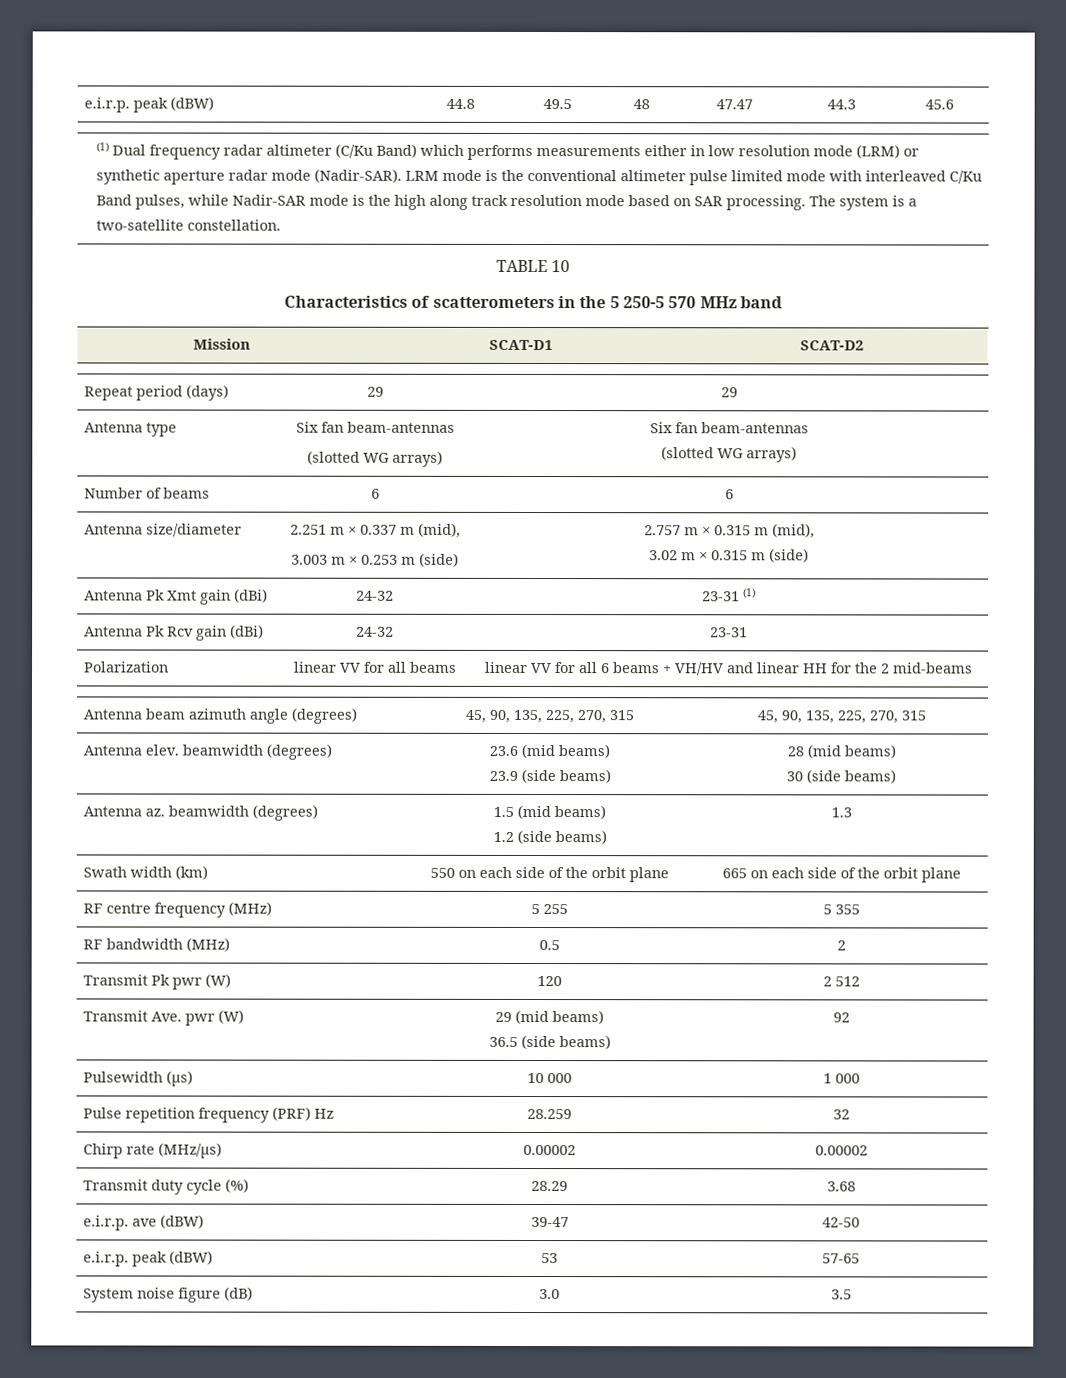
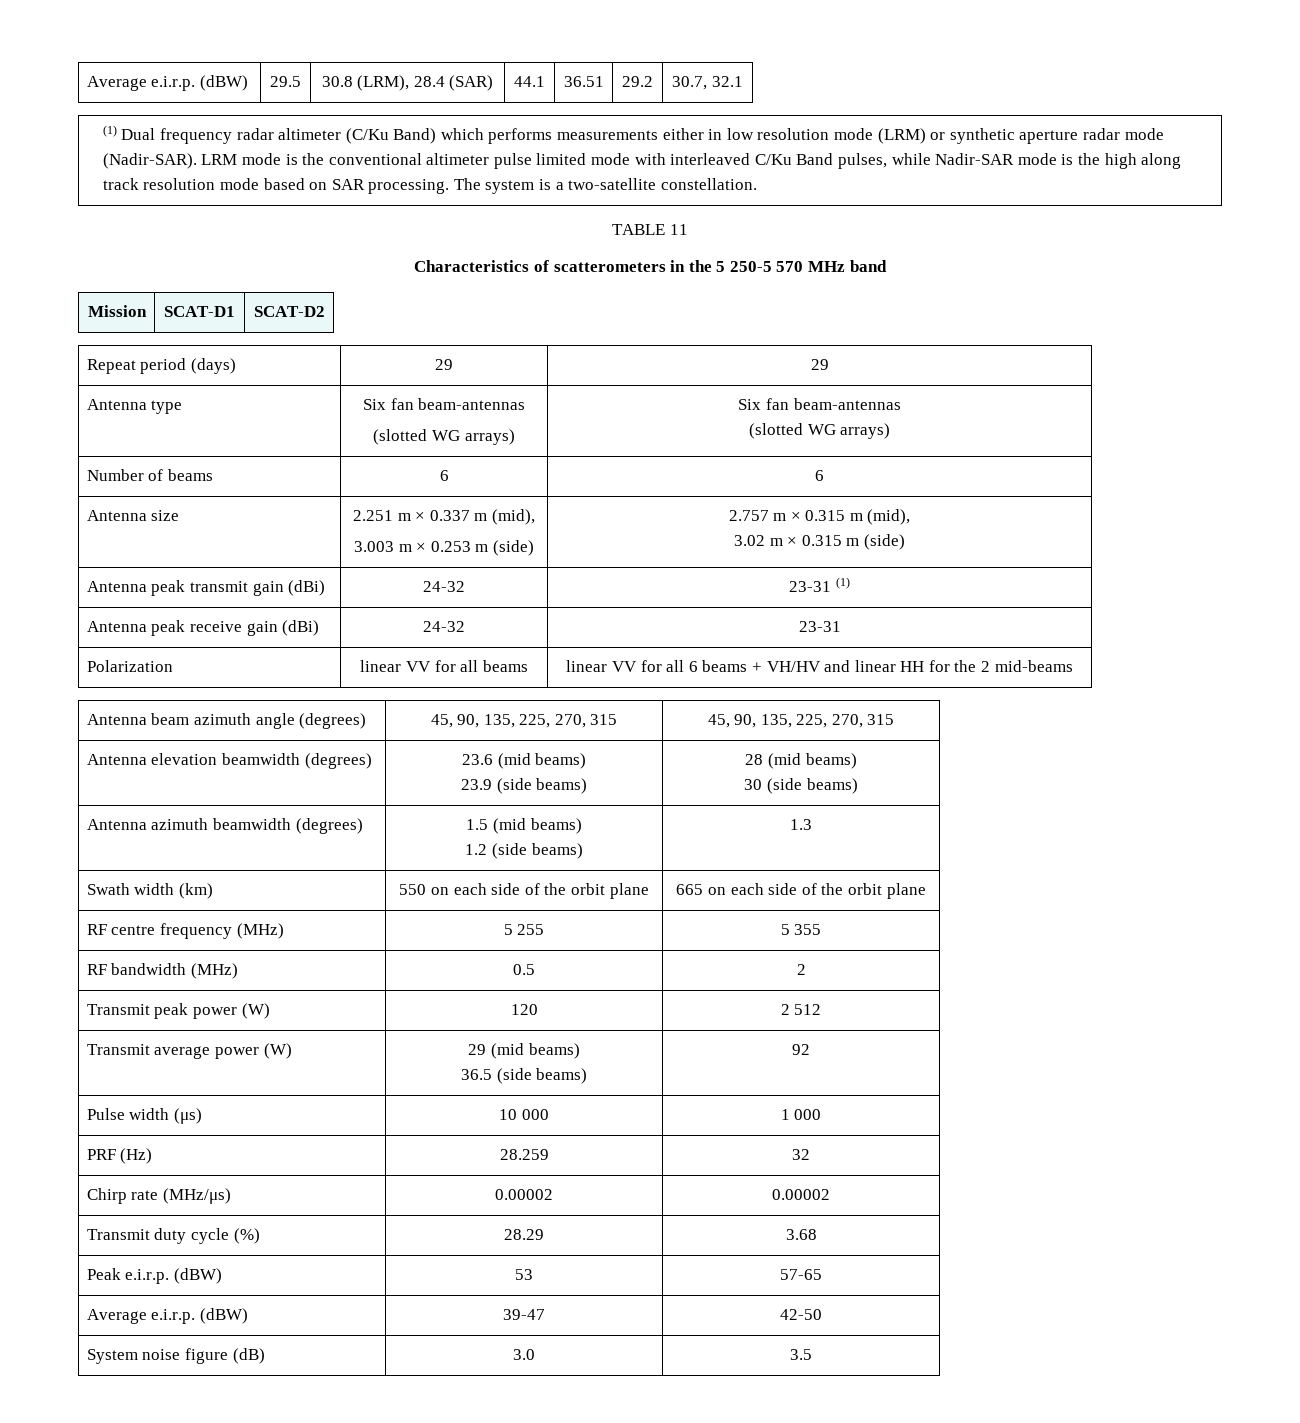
- e.i.r.p. peak (dBW) | 44.8 | 49.5 | 48 | 47.47 | 44.3 | 45.6
+ Average e.i.r.p. (dBW) | 29.5 | 30.8 (LRM), 28.4 (SAR) | 44.1 | 36.51 | 29.2 | 30.7, 32.1
- TABLE 10
+ TABLE 11
- Antenna size/diameter | 2.251 m × 0.337 m (mid),
+ Antenna size | 2.251 m × 0.337 m (mid),
- Antenna Pk Xmt gain (dBi) | 24-32 | 23-31 (1)
+ Antenna peak transmit gain (dBi) | 24-32 | 23-31 (1)
- Antenna Pk Rcv gain (dBi) | 24-32 | 23-31
+ Antenna peak receive gain (dBi) | 24-32 | 23-31
- Antenna elev. beamwidth (degrees) | 23.6 (mid beams)
+ Antenna elevation beamwidth (degrees) | 23.6 (mid beams)
- Antenna az. beamwidth (degrees) | 1.5 (mid beams)
+ Antenna azimuth beamwidth (degrees) | 1.5 (mid beams)
- Transmit Pk pwr (W) | 120 | 2 512
+ Transmit peak power (W) | 120 | 2 512
- Transmit Ave. pwr (W) | 29 (mid beams)
+ Transmit average power (W) | 29 (mid beams)
- Pulsewidth (μs) | 10 000 | 1 000
+ Pulse width (μs) | 10 000 | 1 000
- Pulse repetition frequency (PRF) Hz | 28.259 | 32
+ PRF (Hz) | 28.259 | 32
- e.i.r.p. ave (dBW) | 39-47 | 42-50
- e.i.r.p. peak (dBW) | 53 | 57-65
+ Peak e.i.r.p. (dBW) | 53 | 57-65
+ Average e.i.r.p. (dBW) | 39-47 | 42-50

